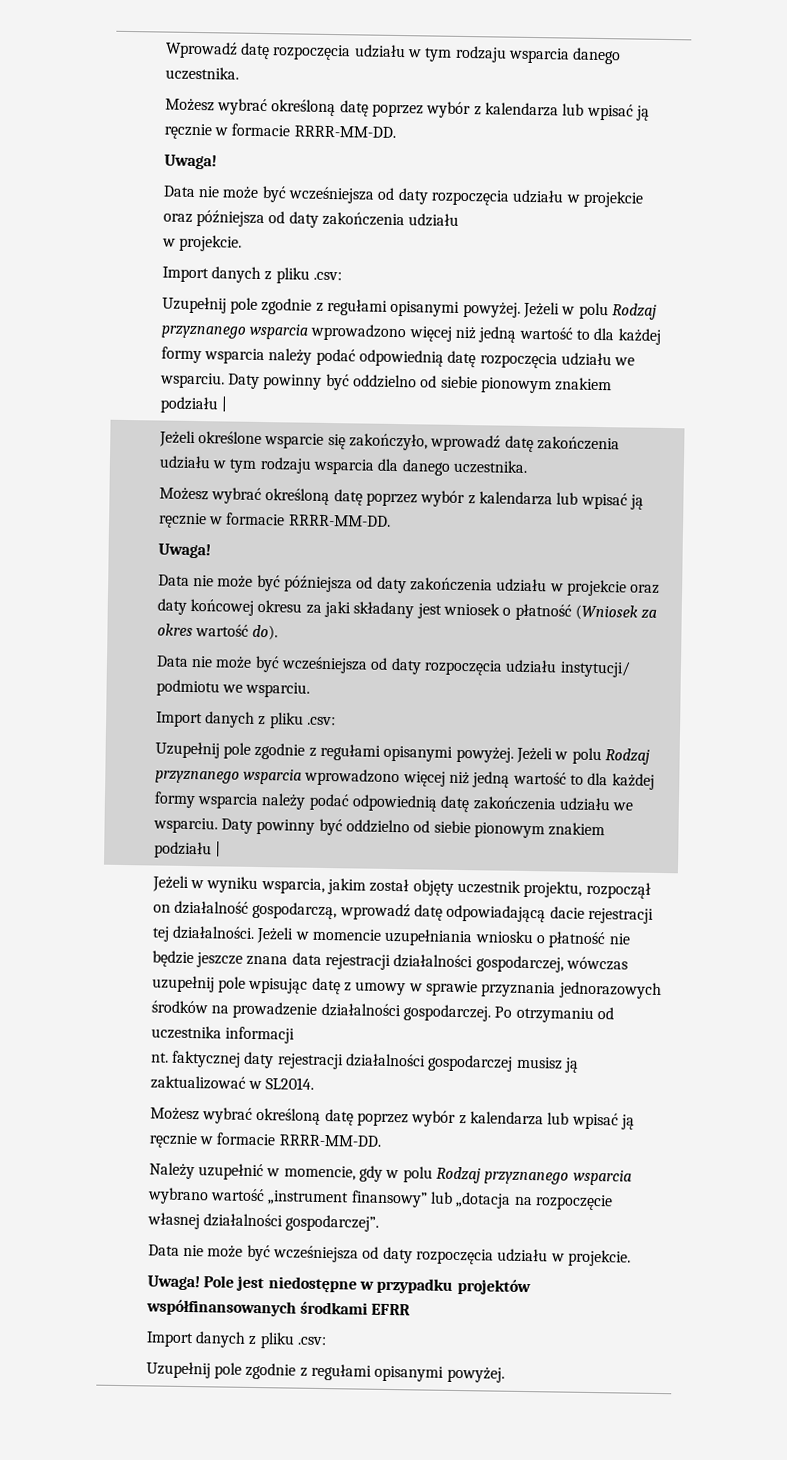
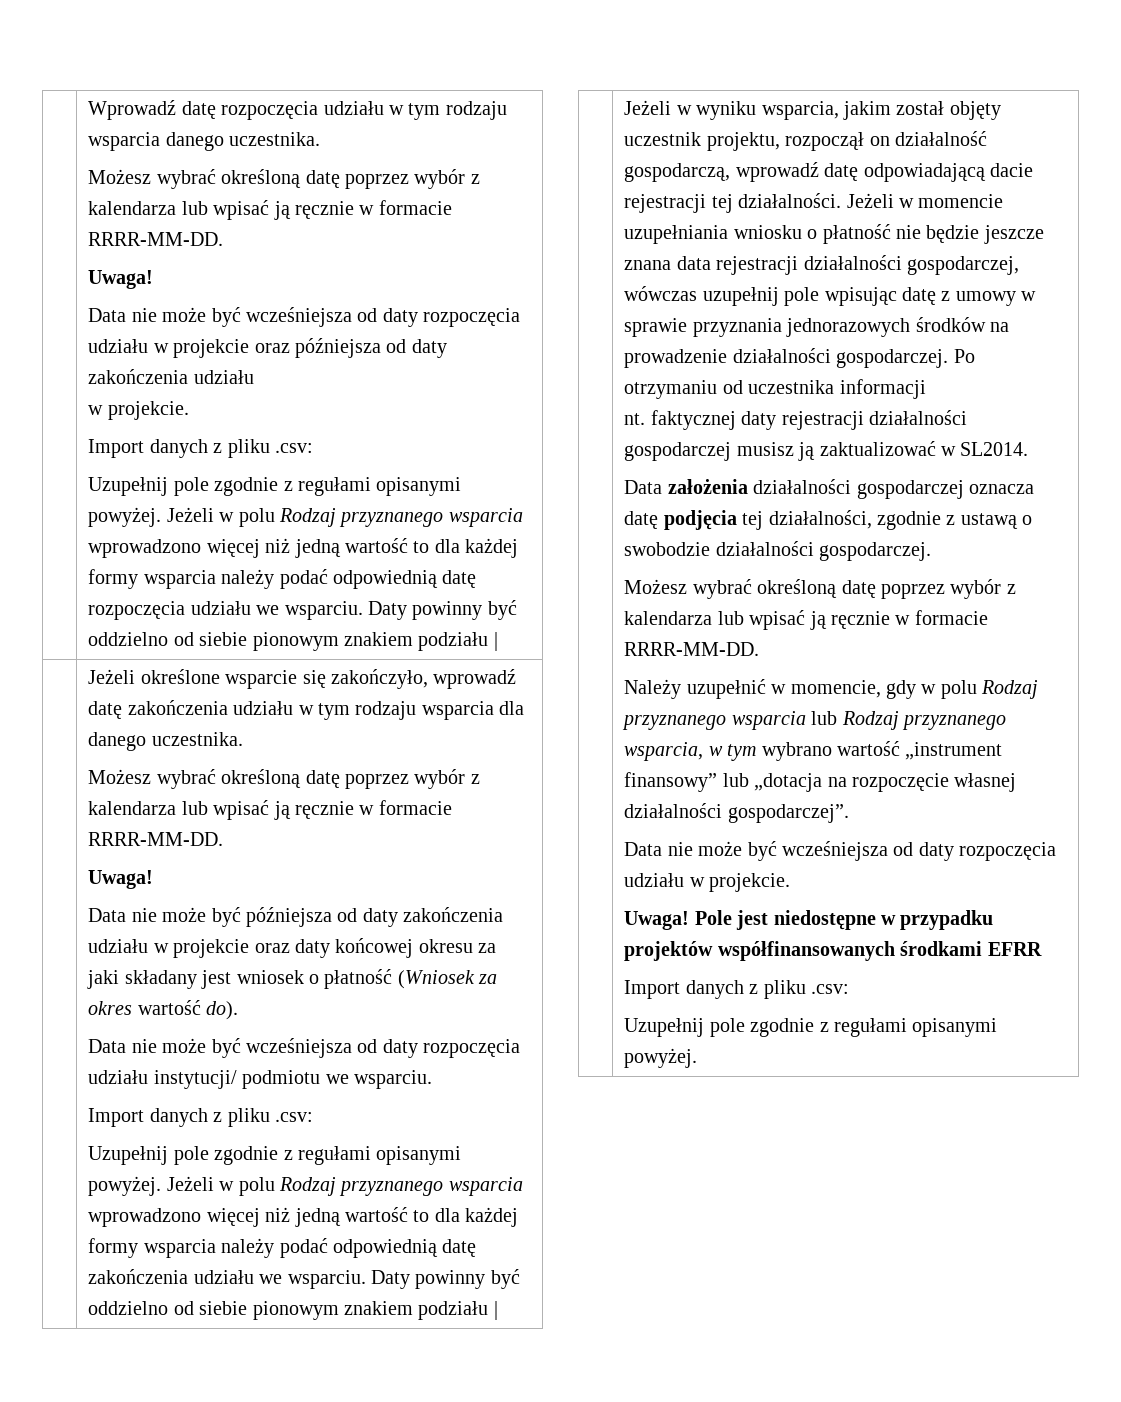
+ Data założenia działalności gospodarczej oznacza datę podjęcia tej działalności, zgodnie z ustawą o swobodzie działalności gospodarczej.
- Należy uzupełnić w momencie, gdy w polu Rodzaj przyznanego wsparcia wybrano wartość „instrument finansowy” lub „dotacja na rozpoczęcie własnej działalności gospodarczej”.
+ Należy uzupełnić w momencie, gdy w polu Rodzaj przyznanego wsparcia lub Rodzaj przyznanego wsparcia, w tym wybrano wartość „instrument finansowy” lub „dotacja na rozpoczęcie własnej działalności gospodarczej”.

